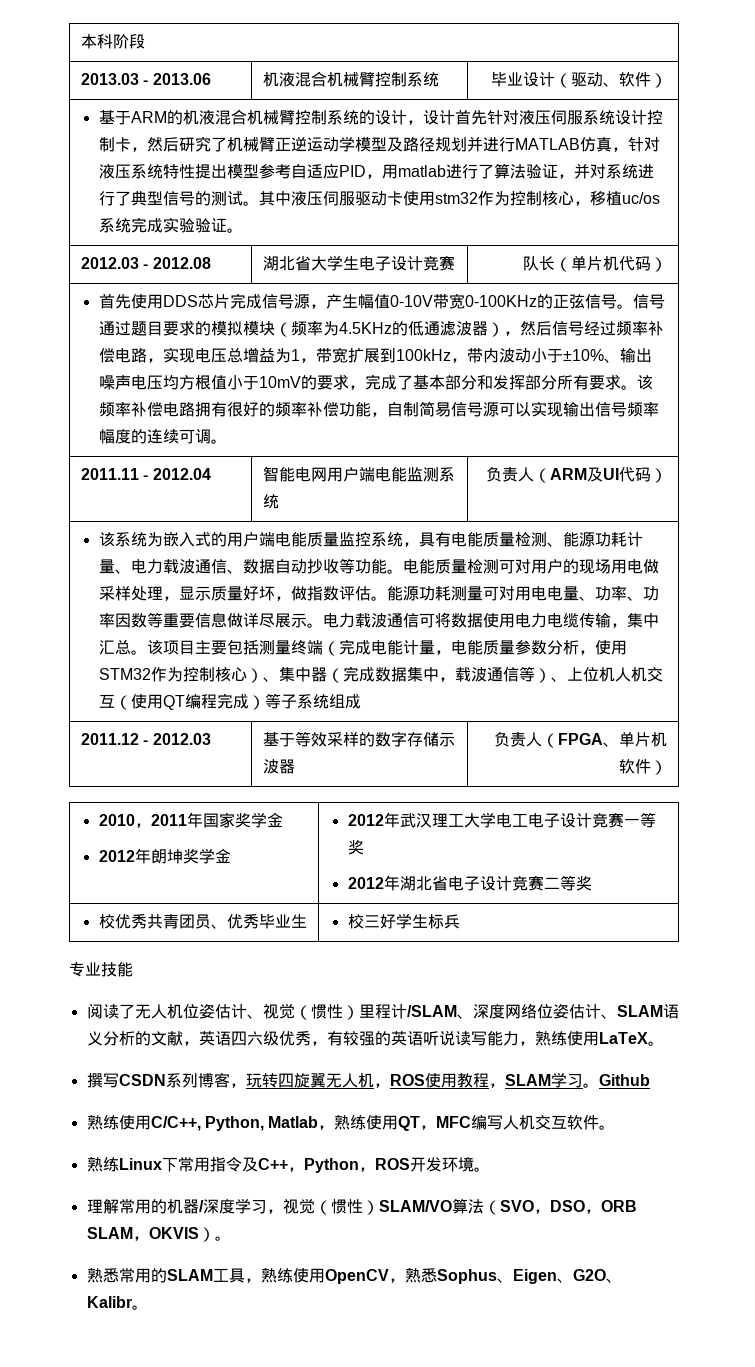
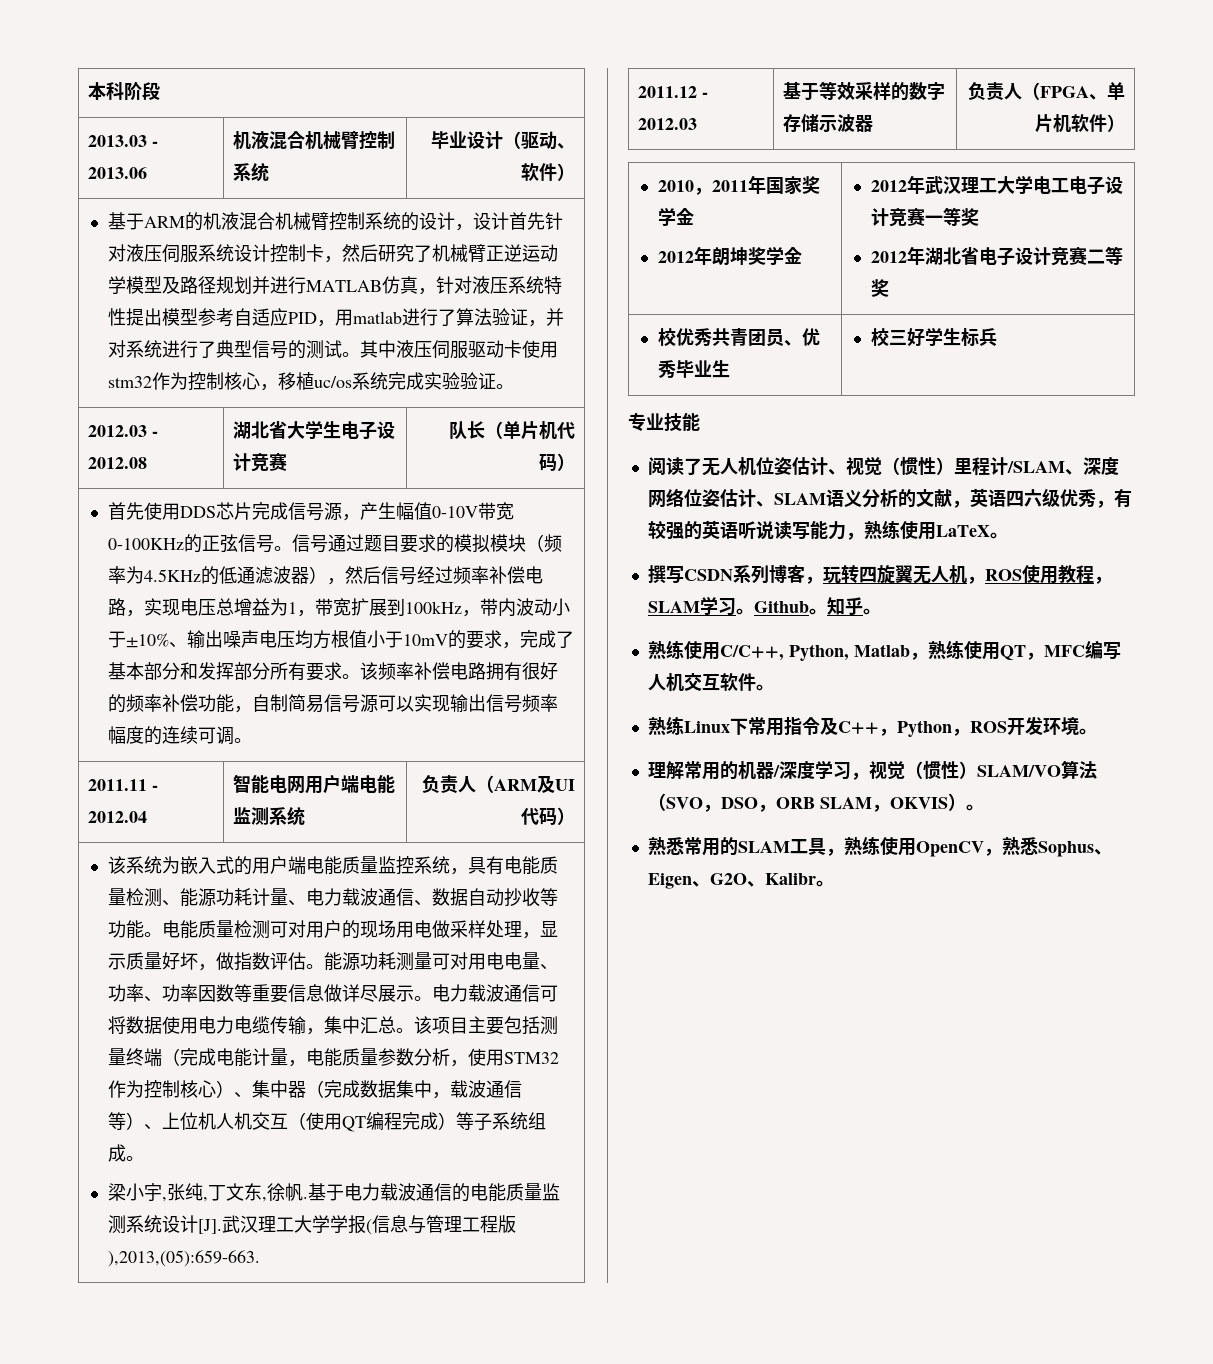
- 该项目主要包括测量终端（完成电能计量，电能质量参数分析，使用STM32作为控制核心）、集中器（完成数据集中，载波通信等）、上位机人机交互（使用QT编程完成）等子系统组成
+ 该项目主要包括测量终端（完成电能计量，电能质量参数分析，使用STM32作为控制核心）、集中器（完成数据集中，载波通信等）、上位机人机交互（使用QT编程完成）等子系统组成。
+ 梁小宇,张纯,丁文东,徐帆.基于电力载波通信的电能质量监测系统设计[J].武汉理工大学学报(信息与管理工程版),2013,(05):659-663.
- Github
+ Github。知乎。

